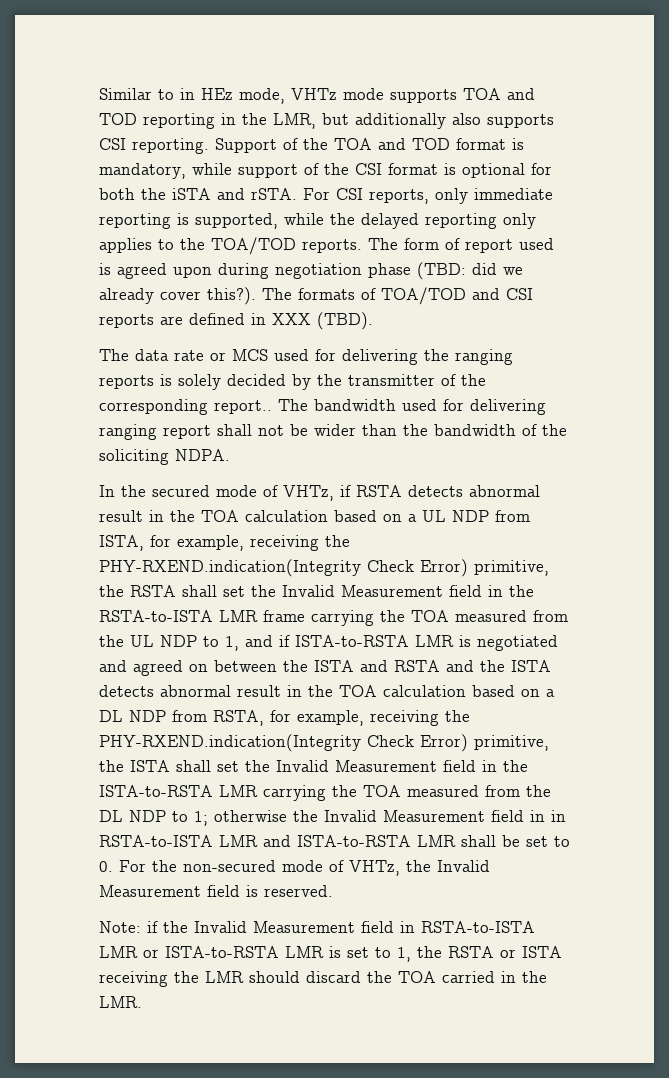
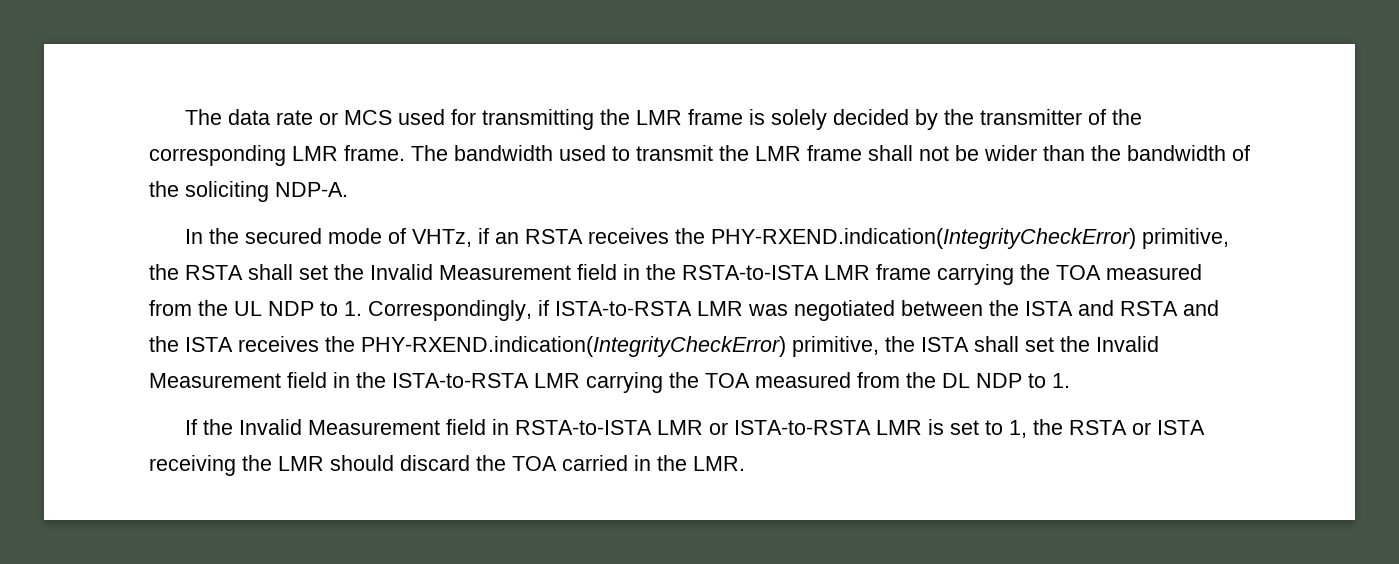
- Similar to in HEz mode, VHTz mode supports TOA and TOD reporting in the LMR, but additionally also supports CSI reporting. Support of the TOA and TOD format is mandatory, while support of the CSI format is optional for both the iSTA and rSTA. For CSI reports, only immediate reporting is supported, while the delayed reporting only applies to the TOA/TOD reports. The form of report used is agreed upon during negotiation phase (TBD: did we already cover this?). The formats of TOA/TOD and CSI reports are defined in XXX (TBD).
- The data rate or MCS used for delivering the ranging reports is solely decided by the transmitter of the corresponding report..
+ The data rate or MCS used for transmitting the LMR frame is solely decided by the transmitter of the corresponding LMR frame.
- The bandwidth used for delivering ranging report shall not be wider than the bandwidth of the soliciting NDPA.
+ The bandwidth used to transmit the LMR frame shall not be wider than the bandwidth of the soliciting NDP-A.
- In the secured mode of VHTz, if RSTA detects abnormal result in the TOA calculation based on a UL NDP from ISTA, for example, receiving the PHY-RXEND.indication(Integrity Check Error) primitive, the RSTA shall set the Invalid Measurement field in the RSTA-to-ISTA LMR frame carrying the TOA measured from the UL NDP to 1, and if ISTA-to-RSTA LMR is negotiated and agreed on between the ISTA and RSTA and the ISTA detects abnormal result in the TOA calculation based on a DL NDP from RSTA, for example, receiving the PHY-RXEND.indication(Integrity Check Error) primitive, the ISTA shall set the Invalid Measurement field in the ISTA-to-RSTA LMR carrying the TOA measured from the DL NDP to 1; otherwise the Invalid Measurement field in in RSTA-to-ISTA LMR and ISTA-to-RSTA LMR shall be set to 0. For the non-secured mode of VHTz, the Invalid Measurement field is reserved.
- Note: if the Invalid Measurement field in RSTA-to-ISTA LMR or ISTA-to-RSTA LMR is set to 1, the RSTA or ISTA receiving the LMR should discard the TOA carried in the LMR.
+ In the secured mode of VHTz, if an RSTA receives the PHY-RXEND.indication(IntegrityCheckError) primitive, the RSTA shall set the Invalid Measurement field in the RSTA-to-ISTA LMR frame carrying the TOA measured from the UL NDP to 1. Correspondingly, if ISTA-to-RSTA LMR was negotiated between the ISTA and RSTA and the ISTA receives the PHY-RXEND.indication(IntegrityCheckError) primitive, the ISTA shall set the Invalid Measurement field in the ISTA-to-RSTA LMR carrying the TOA measured from the DL NDP to 1.
+ If the Invalid Measurement field in RSTA-to-ISTA LMR or ISTA-to-RSTA LMR is set to 1, the RSTA or ISTA receiving the LMR should discard the TOA carried in the LMR.

